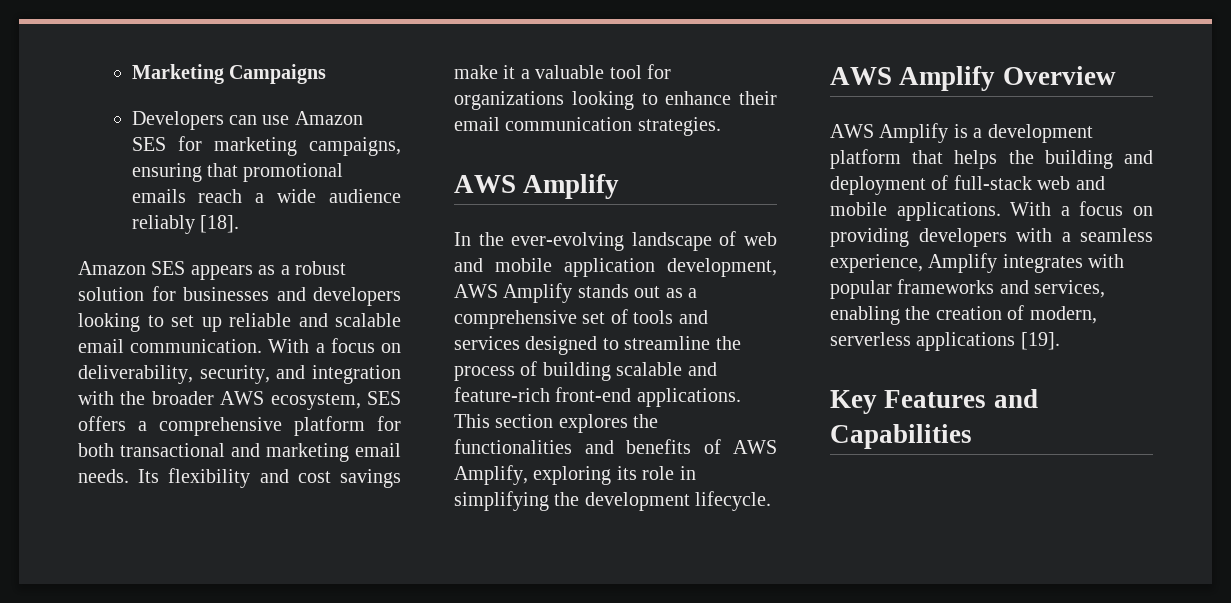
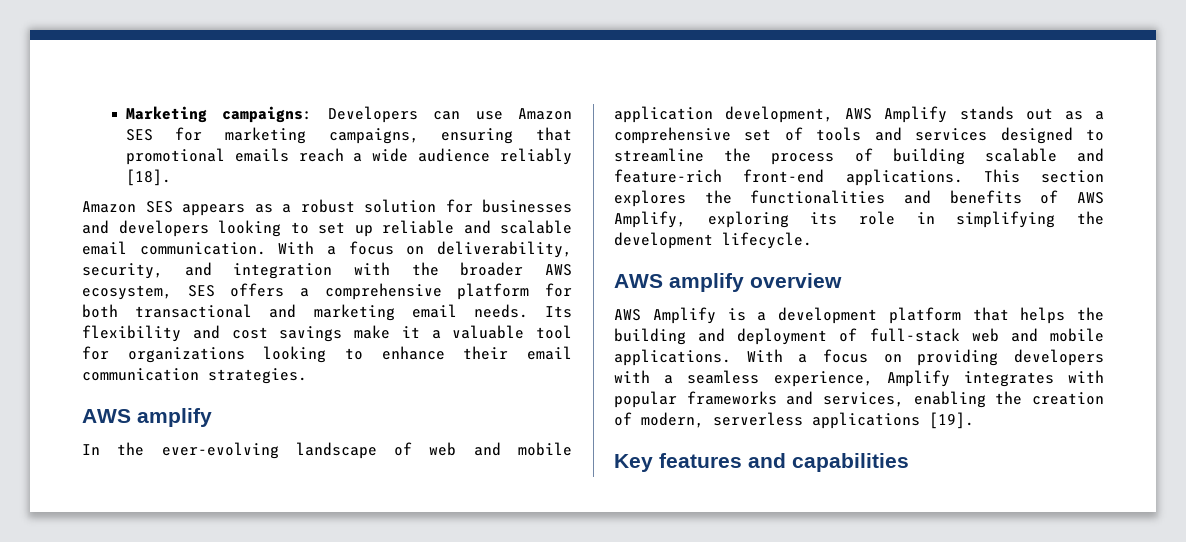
- Marketing Campaigns
- Developers can use Amazon SES for marketing campaigns, ensuring that promotional emails reach a wide audience reliably [18].
+ Marketing campaigns: Developers can use Amazon SES for marketing campaigns, ensuring that promotional emails reach a wide audience reliably [18].
  Its flexibility and cost savings make it a valuable tool for organizations looking to enhance their email communication strategies.
- AWS Amplify
+ AWS amplify
- AWS Amplify Overview
+ AWS amplify overview
- Key Features and Capabilities
+ Key features and capabilities

